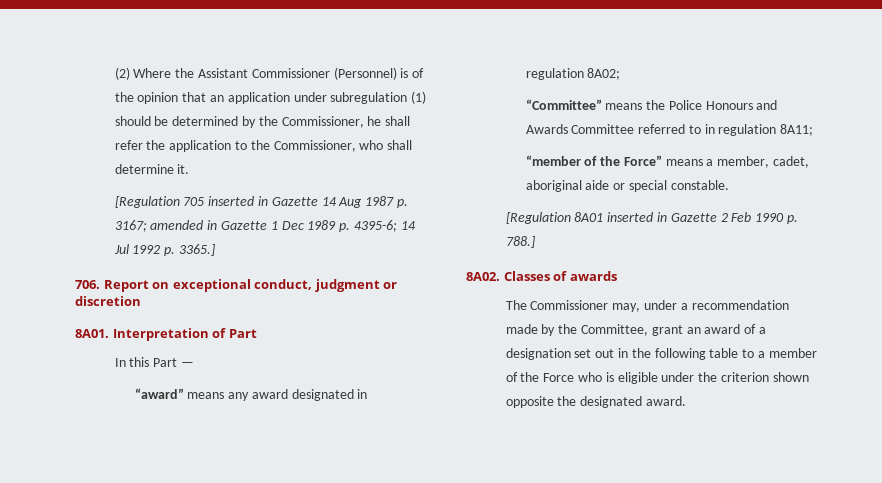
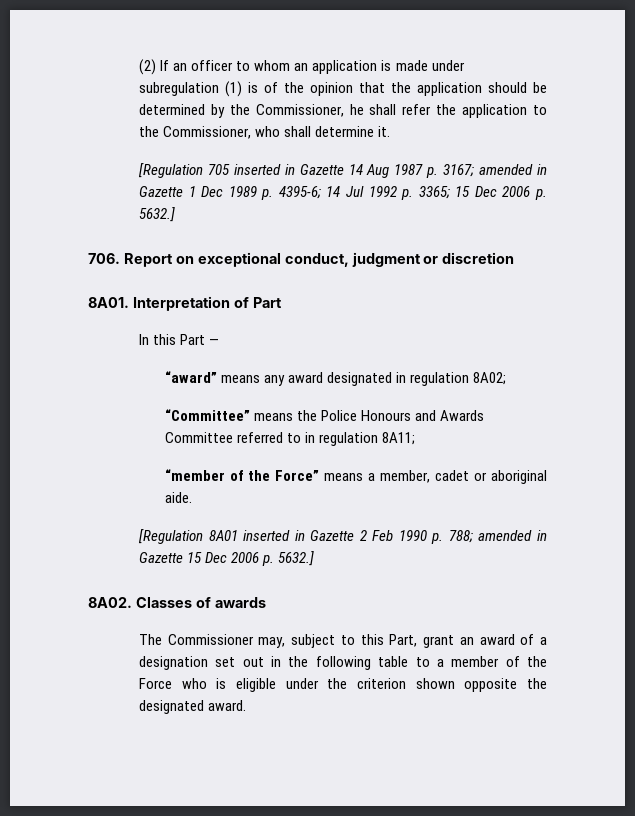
- (2) Where the Assistant Commissioner (Personnel) is of the opinion that an application under subregulation (1) should be determined by the Commissioner, he shall refer the application to the Commissioner, who shall determine it.
+ (2) If an officer to whom an application is made under subregulation (1) is of the opinion that the application should be determined by the Commissioner, he shall refer the application to the Commissioner, who shall determine it.
- [Regulation 705 inserted in Gazette 14 Aug 1987 p. 3167; amended in Gazette 1 Dec 1989 p. 4395-6; 14 Jul 1992 p. 3365.]
+ [Regulation 705 inserted in Gazette 14 Aug 1987 p. 3167; amended in Gazette 1 Dec 1989 p. 4395-6; 14 Jul 1992 p. 3365; 15 Dec 2006 p. 5632.]
- “member of the Force” means a member, cadet, aboriginal aide or special constable.
+ “member of the Force” means a member, cadet or aboriginal aide.
- [Regulation 8A01 inserted in Gazette 2 Feb 1990 p. 788.]
+ [Regulation 8A01 inserted in Gazette 2 Feb 1990 p. 788; amended in Gazette 15 Dec 2006 p. 5632.]
- The Commissioner may, under a recommendation made by the Committee, grant an award of a designation set out in the following table to a member of the Force who is eligible under the criterion shown opposite the designated award.
+ The Commissioner may, subject to this Part, grant an award of a designation set out in the following table to a member of the Force who is eligible under the criterion shown opposite the designated award.

